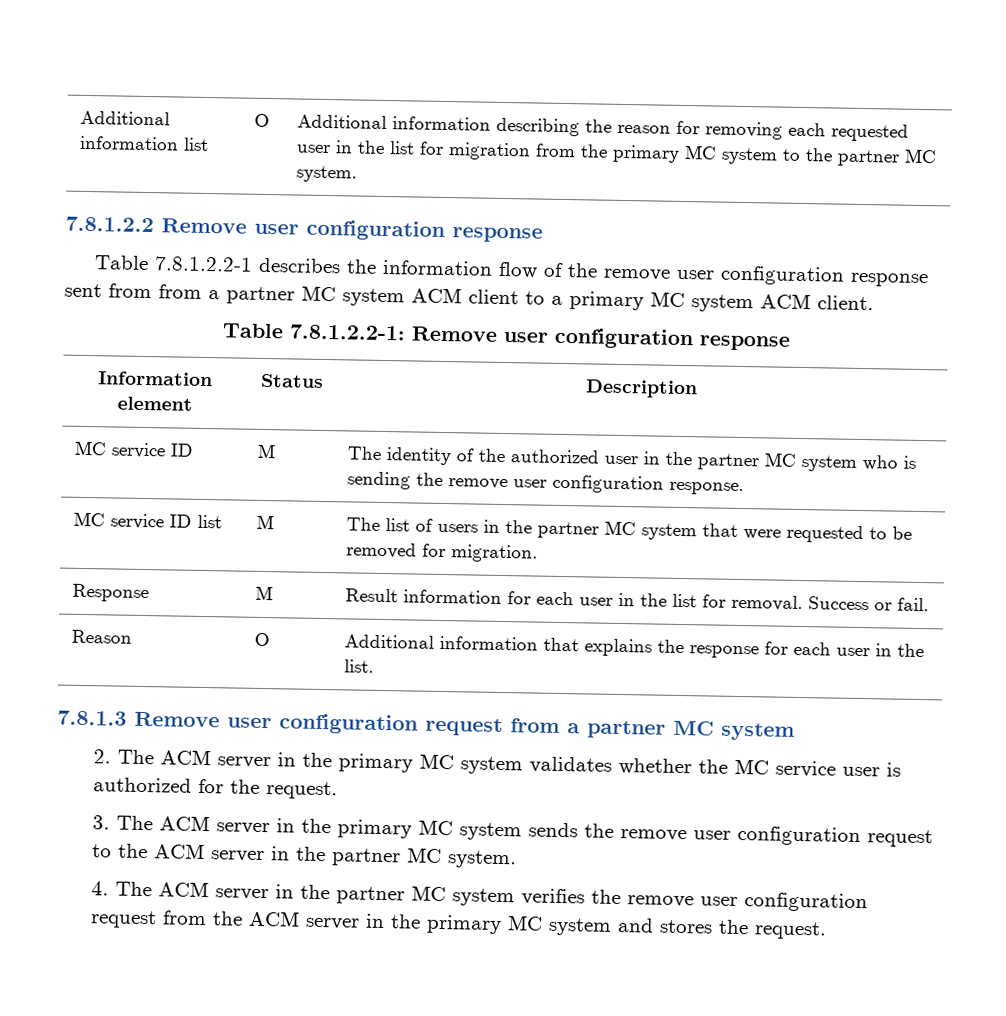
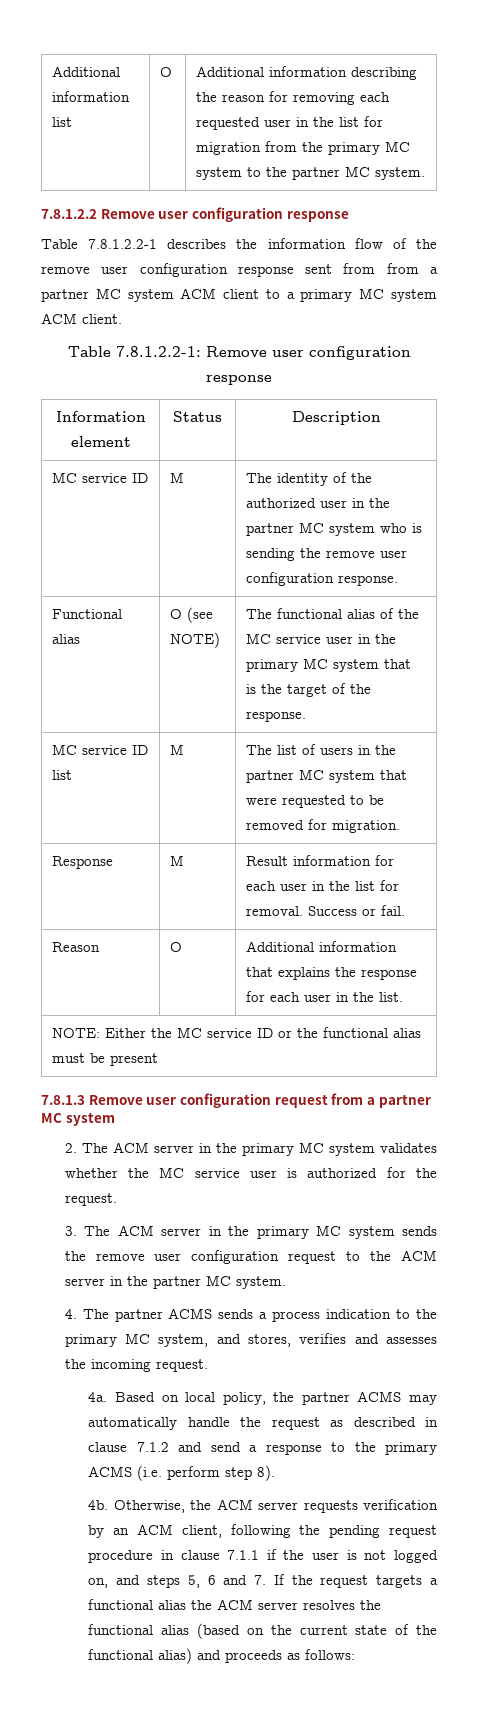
+ Functional alias | O (see NOTE) | The functional alias of the MC service user in the primary MC system that is the target of the response.
+ NOTE: Either the MC service ID or the functional alias must be present
- 4. The ACM server in the partner MC system verifies the remove user configuration request from the ACM server in the primary MC system and stores the request.
+ 4. The partner ACMS sends a process indication to the primary MC system, and stores, verifies and assesses the incoming request.
+ 4a. Based on local policy, the partner ACMS may automatically handle the request as described in clause 7.1.2 and send a response to the primary ACMS (i.e. perform step 8).
+ 4b. Otherwise, the ACM server requests verification by an ACM client, following the pending request procedure in clause 7.1.1 if the user is not logged on, and steps 5, 6 and 7. If the request targets a functional alias the ACM server resolves the functional alias (based on the current state of the functional alias) and proceeds as follows:

